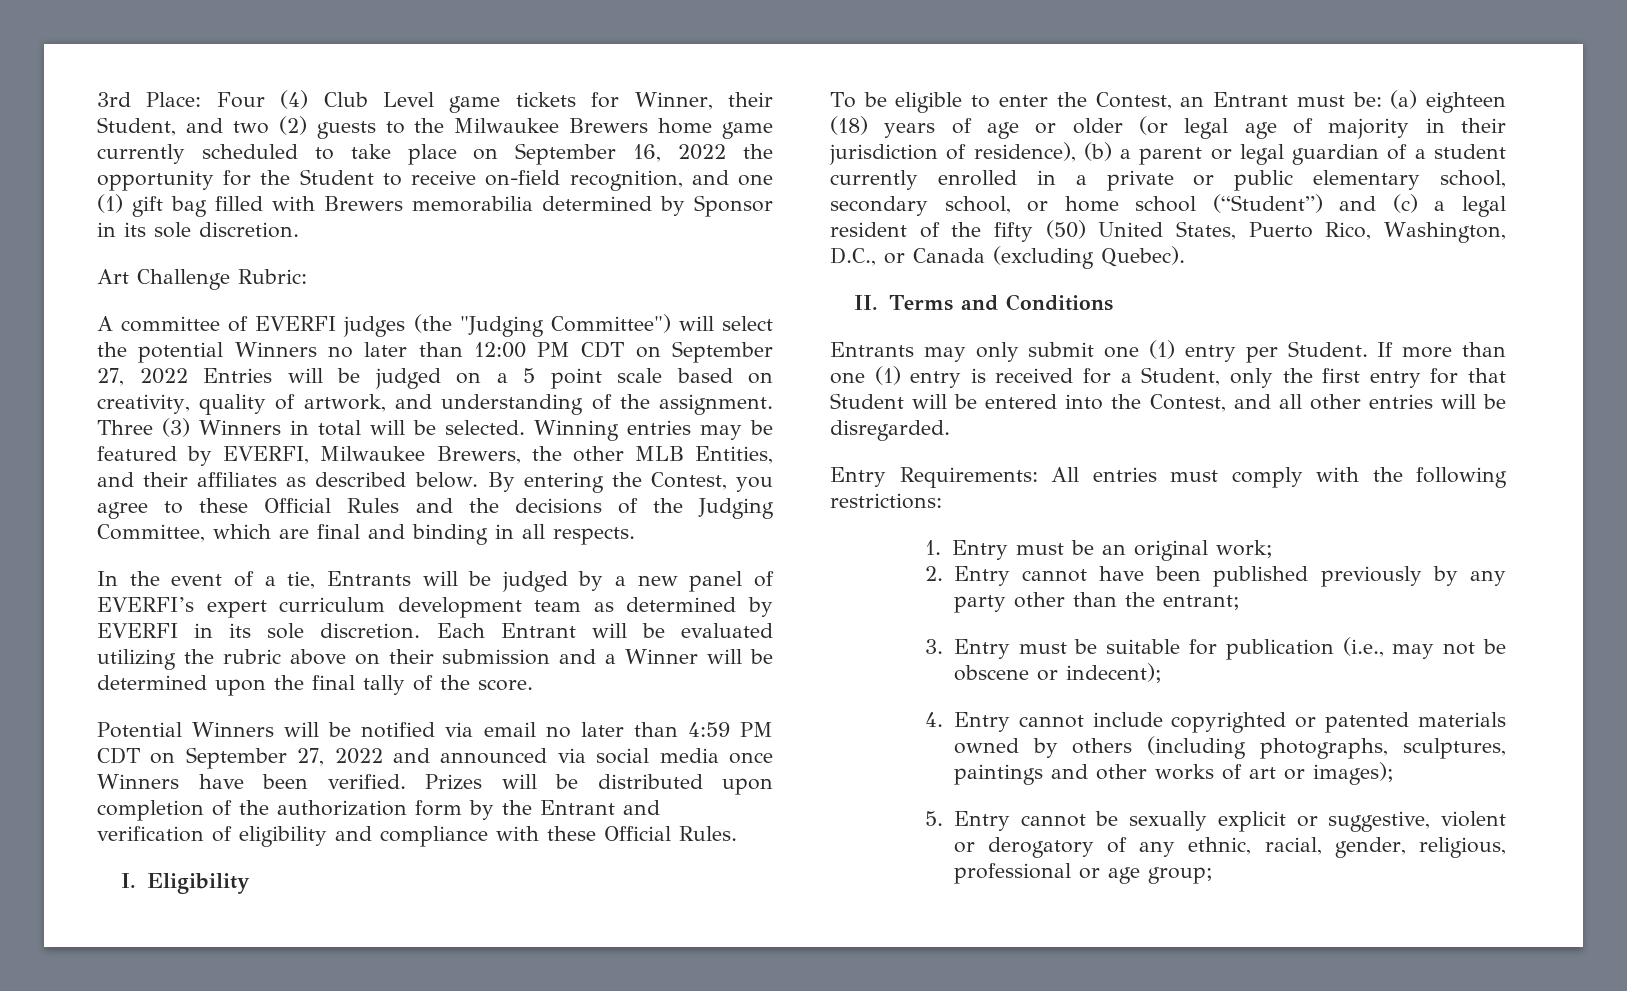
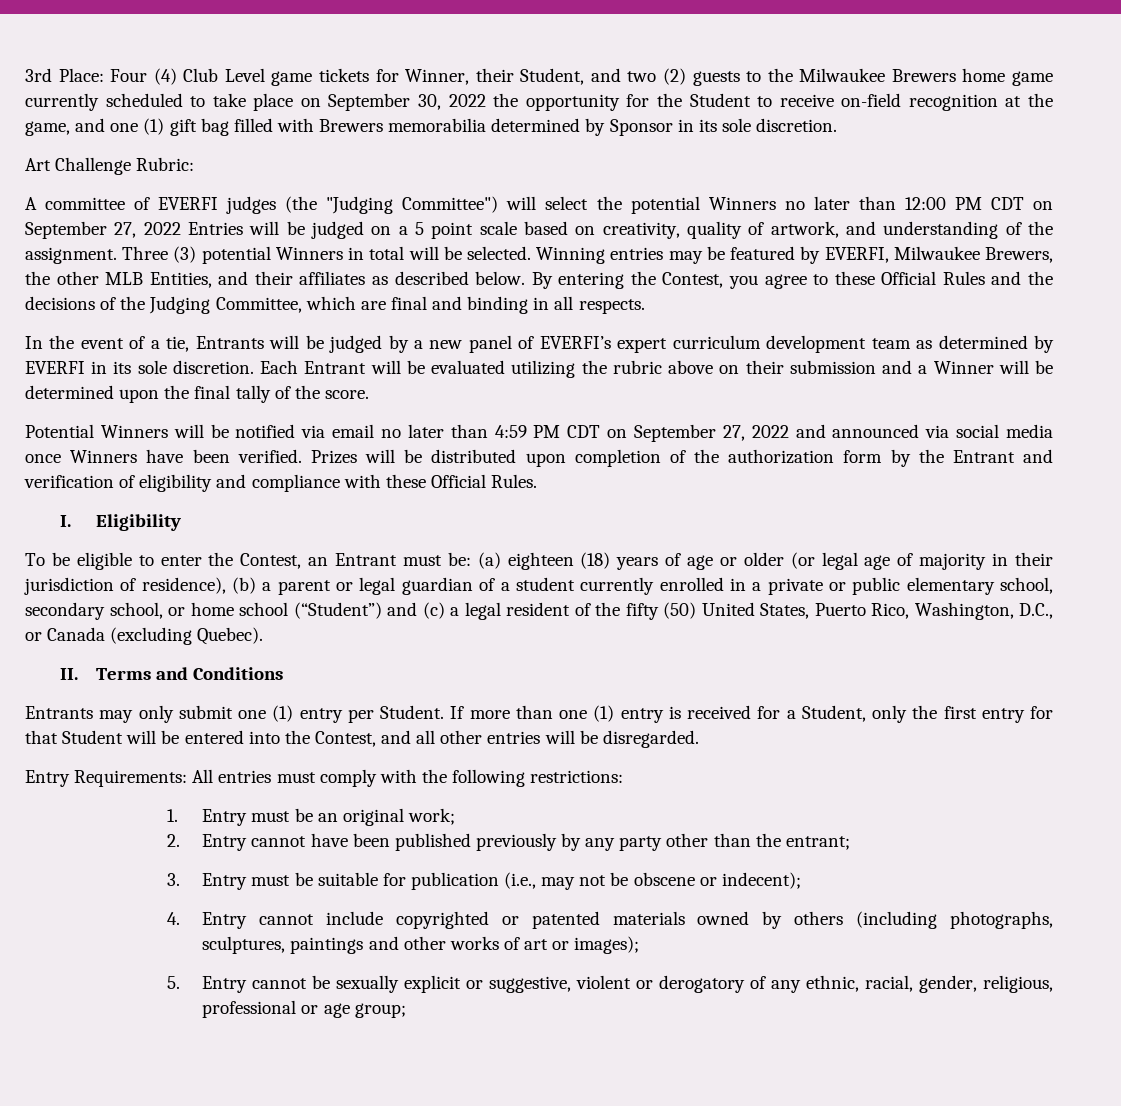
- 3rd Place: Four (4) Club Level game tickets for Winner, their Student, and two (2) guests to the Milwaukee Brewers home game currently scheduled to take place on September 16, 2022 the opportunity for the Student to receive on-field recognition, and one (1) gift bag filled with Brewers memorabilia determined by Sponsor in its sole discretion.
+ 3rd Place: Four (4) Club Level game tickets for Winner, their Student, and two (2) guests to the Milwaukee Brewers home game currently scheduled to take place on September 30, 2022 the opportunity for the Student to receive on-field recognition at the game, and one (1) gift bag filled with Brewers memorabilia determined by Sponsor in its sole discretion.
- Three (3) Winners in total will be selected.
+ Three (3) potential Winners in total will be selected.

